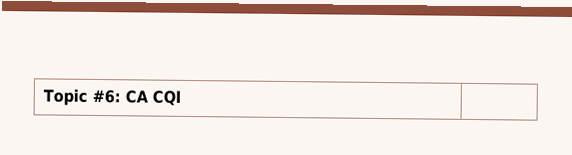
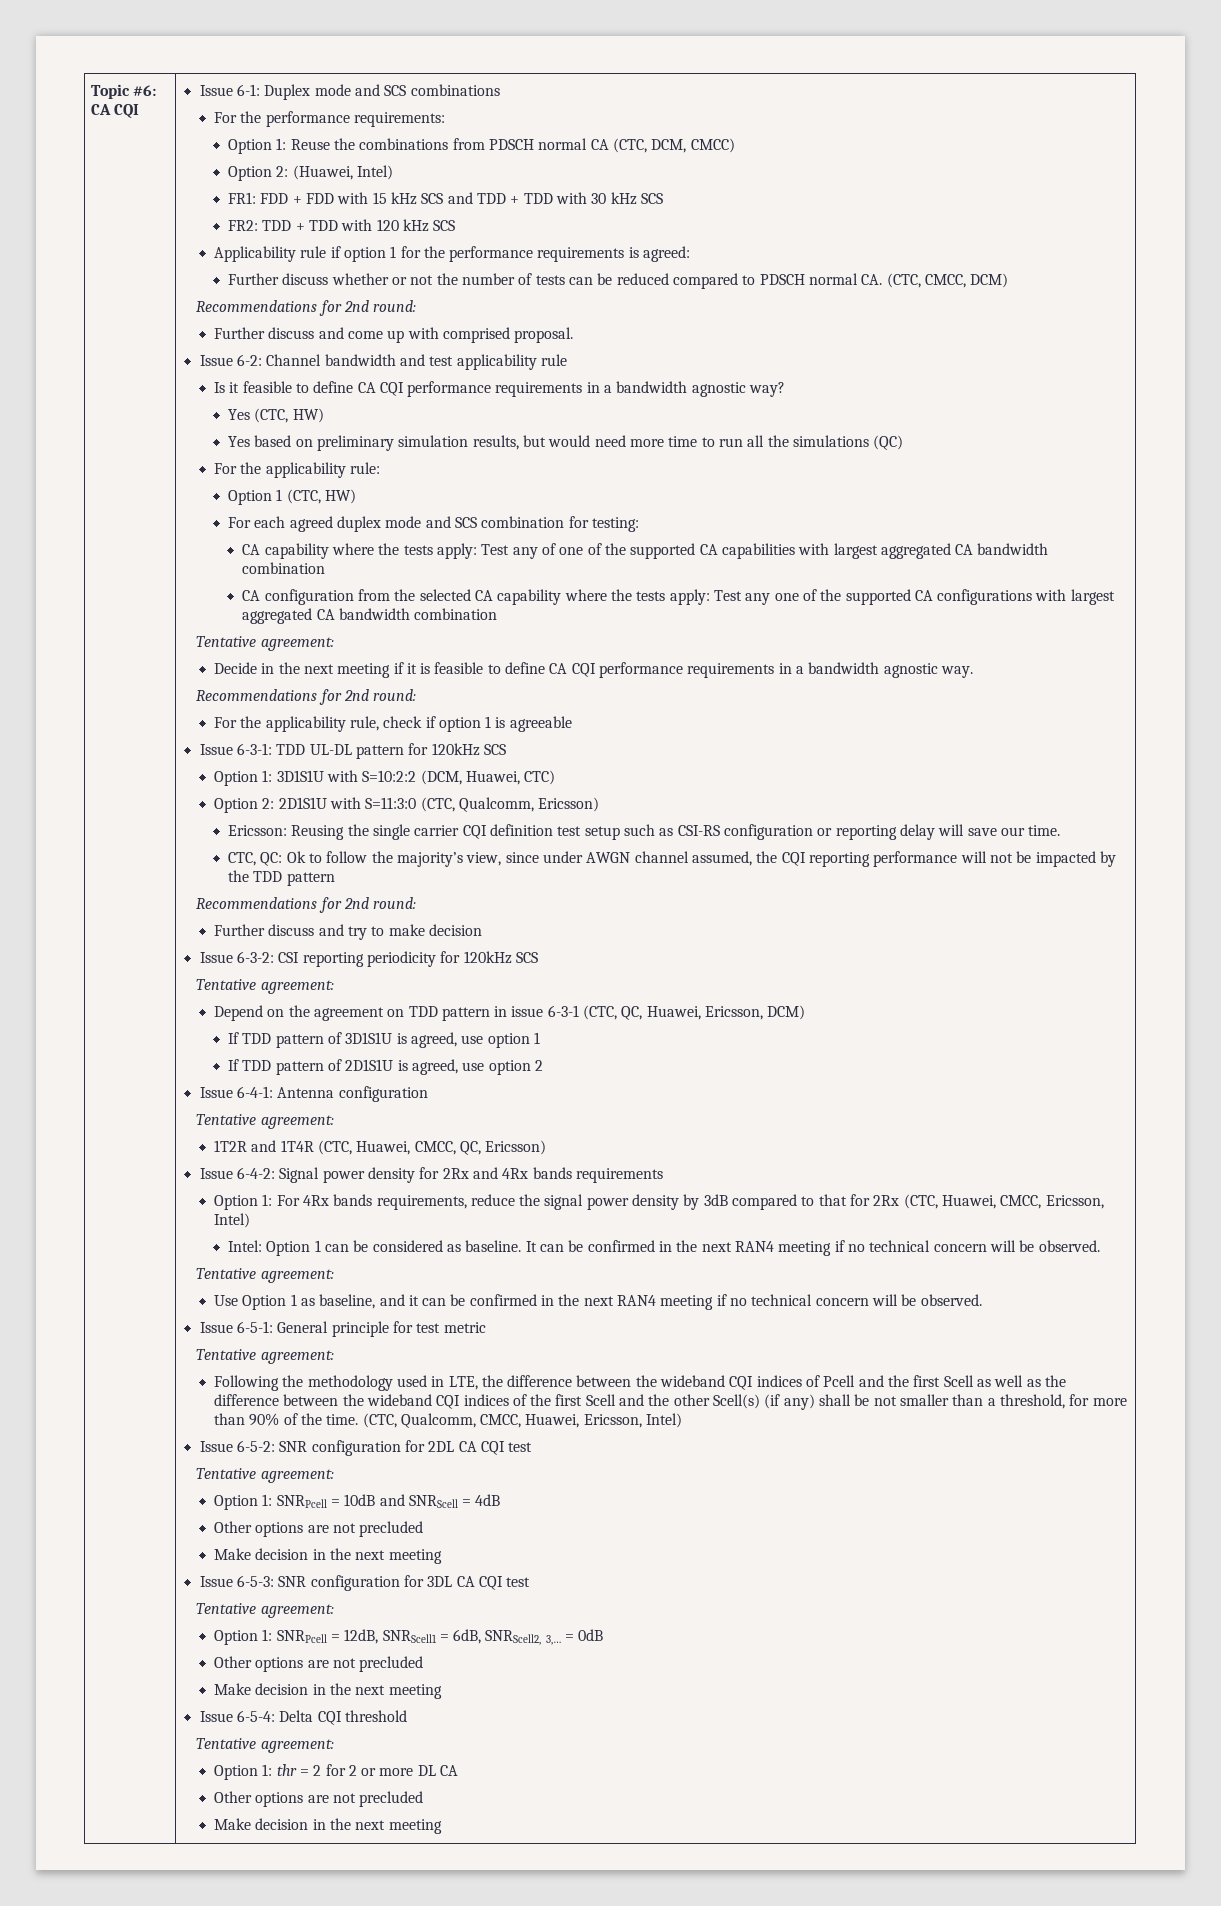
+ Issue 6-1: Duplex mode and SCS combinations
+ For the performance requirements:
+ Option 1: Reuse the combinations from PDSCH normal CA (CTC, DCM, CMCC)
+ Option 2: (Huawei, Intel)
+ FR1: FDD + FDD with 15 kHz SCS and TDD + TDD with 30 kHz SCS
+ FR2: TDD + TDD with 120 kHz SCS
+ Applicability rule if option 1 for the performance requirements is agreed:
+ Further discuss whether or not the number of tests can be reduced compared to PDSCH normal CA. (CTC, CMCC, DCM)
+ Recommendations for 2nd round:
+ Further discuss and come up with comprised proposal.
+ Issue 6-2: Channel bandwidth and test applicability rule
+ Is it feasible to define CA CQI performance requirements in a bandwidth agnostic way?
+ Yes (CTC, HW)
+ Yes based on preliminary simulation results, but would need more time to run all the simulations (QC)
+ For the applicability rule:
+ Option 1 (CTC, HW)
+ For each agreed duplex mode and SCS combination for testing:
+ CA capability where the tests apply: Test any of one of the supported CA capabilities with largest aggregated CA bandwidth combination
+ CA configuration from the selected CA capability where the tests apply: Test any one of the supported CA configurations with largest aggregated CA bandwidth combination
+ Tentative agreement:
+ Decide in the next meeting if it is feasible to define CA CQI performance requirements in a bandwidth agnostic way.
+ Recommendations for 2nd round:
+ For the applicability rule, check if option 1 is agreeable
+ Issue 6-3-1: TDD UL-DL pattern for 120kHz SCS
+ Option 1: 3D1S1U with S=10:2:2 (DCM, Huawei, CTC)
+ Option 2: 2D1S1U with S=11:3:0 (CTC, Qualcomm, Ericsson)
+ Ericsson: Reusing the single carrier CQI definition test setup such as CSI-RS configuration or reporting delay will save our time.
+ CTC, QC: Ok to follow the majority’s view, since under AWGN channel assumed, the CQI reporting performance will not be impacted by the TDD pattern
+ Recommendations for 2nd round:
+ Further discuss and try to make decision
+ Issue 6-3-2: CSI reporting periodicity for 120kHz SCS
+ Tentative agreement:
+ Depend on the agreement on TDD pattern in issue 6-3-1 (CTC, QC, Huawei, Ericsson, DCM)
+ If TDD pattern of 3D1S1U is agreed, use option 1
+ If TDD pattern of 2D1S1U is agreed, use option 2
+ Issue 6-4-1: Antenna configuration
+ Tentative agreement:
+ 1T2R and 1T4R (CTC, Huawei, CMCC, QC, Ericsson)
+ Issue 6-4-2: Signal power density for 2Rx and 4Rx bands requirements
+ Option 1: For 4Rx bands requirements, reduce the signal power density by 3dB compared to that for 2Rx (CTC, Huawei, CMCC, Ericsson, Intel)
+ Intel: Option 1 can be considered as baseline. It can be confirmed in the next RAN4 meeting if no technical concern will be observed.
+ Tentative agreement:
+ Use Option 1 as baseline, and it can be confirmed in the next RAN4 meeting if no technical concern will be observed.
+ Issue 6-5-1: General principle for test metric
+ Tentative agreement:
+ Following the methodology used in LTE, the difference between the wideband CQI indices of Pcell and the first Scell as well as the difference between the wideband CQI indices of the first Scell and the other Scell(s) (if any) shall be not smaller than a threshold, for more than 90% of the time. (CTC, Qualcomm, CMCC, Huawei, Ericsson, Intel)
+ Issue 6-5-2: SNR configuration for 2DL CA CQI test
+ Tentative agreement:
+ Option 1: SNRPcell = 10dB and SNRScell = 4dB
+ Other options are not precluded
+ Make decision in the next meeting
+ Issue 6-5-3: SNR configuration for 3DL CA CQI test
+ Tentative agreement:
+ Option 1: SNRPcell = 12dB, SNRScell1 = 6dB, SNRScell2, 3,… = 0dB
+ Other options are not precluded
+ Make decision in the next meeting
+ Issue 6-5-4: Delta CQI threshold
+ Tentative agreement:
+ Option 1: thr = 2 for 2 or more DL CA
+ Other options are not precluded
+ Make decision in the next meeting

